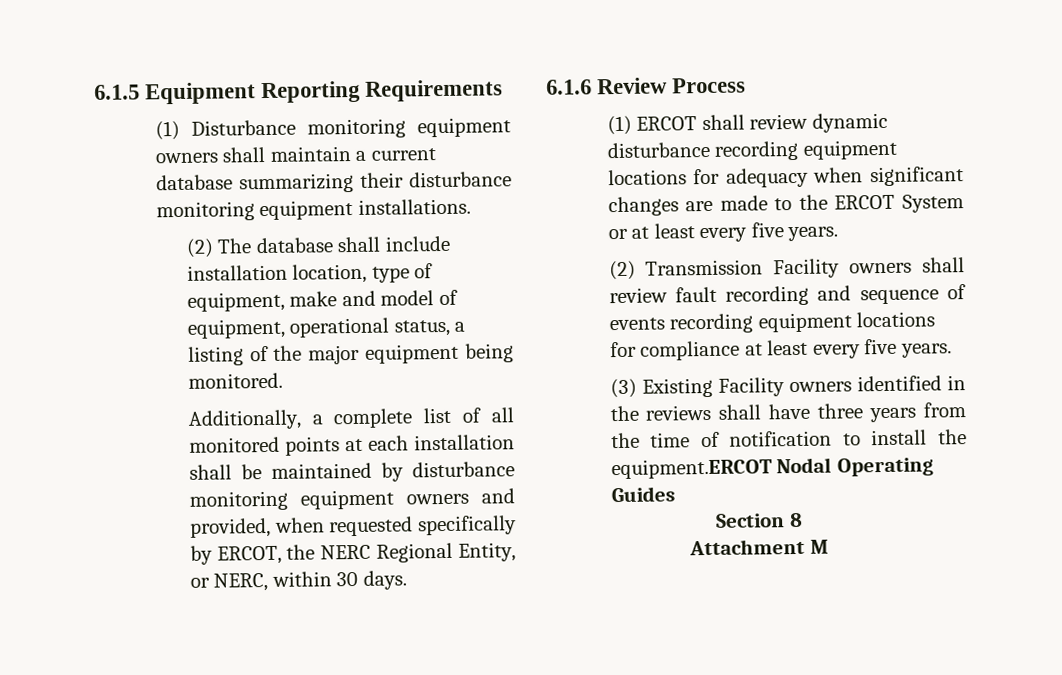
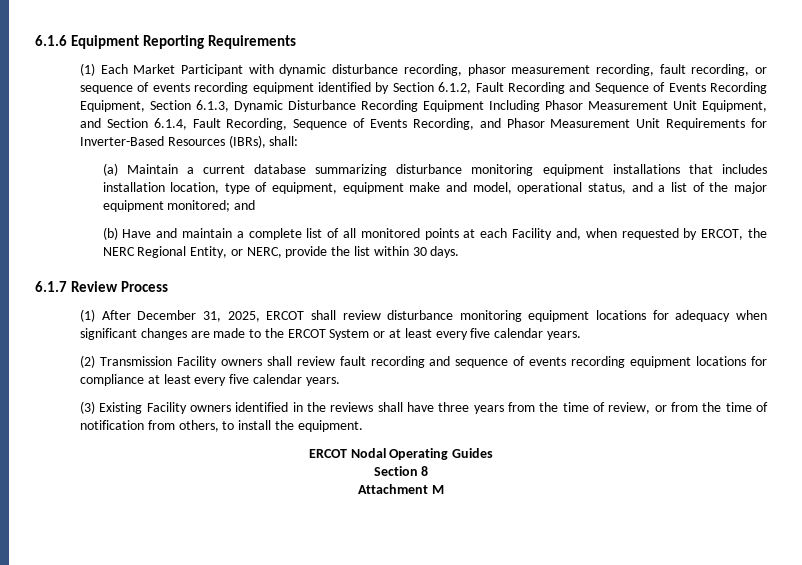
- 6.1.5 Equipment Reporting Requirements
+ 6.1.6 Equipment Reporting Requirements
- (1) Disturbance monitoring equipment owners shall maintain a current database summarizing their disturbance monitoring equipment installations.
- (2) The database shall include installation location, type of equipment, make and model of equipment, operational status, a listing of the major equipment being monitored.
- Additionally, a complete list of all monitored points at each installation shall be maintained by disturbance monitoring equipment owners and provided, when requested specifically by ERCOT, the NERC Regional Entity, or NERC, within 30 days.
+ (1) Each Market Participant with dynamic disturbance recording, phasor measurement recording, fault recording, or sequence of events recording equipment identified by Section 6.1.2, Fault Recording and Sequence of Events Recording Equipment, Section 6.1.3, Dynamic Disturbance Recording Equipment Including Phasor Measurement Unit Equipment, and Section 6.1.4, Fault Recording, Sequence of Events Recording, and Phasor Measurement Unit Requirements for Inverter-Based Resources (IBRs), shall:
+ (a) Maintain a current database summarizing disturbance monitoring equipment installations that includes installation location, type of equipment, equipment make and model, operational status, and a list of the major equipment monitored; and
+ (b) Have and maintain a complete list of all monitored points at each Facility and, when requested by ERCOT, the NERC Regional Entity, or NERC, provide the list within 30 days.
- 6.1.6 Review Process
+ 6.1.7 Review Process
- (1) ERCOT shall review dynamic disturbance recording equipment locations for adequacy when significant changes are made to the ERCOT System or at least every five years.
+ (1) After December 31, 2025, ERCOT shall review disturbance monitoring equipment locations for adequacy when significant changes are made to the ERCOT System or at least every five calendar years.
- (2) Transmission Facility owners shall review fault recording and sequence of events recording equipment locations for compliance at least every five years.
+ (2) Transmission Facility owners shall review fault recording and sequence of events recording equipment locations for compliance at least every five calendar years.
- (3) Existing Facility owners identified in the reviews shall have three years from the time of notification to install the equipment.ERCOT Nodal Operating Guides
+ (3) Existing Facility owners identified in the reviews shall have three years from the time of review, or from the time of notification from others, to install the equipment.
+ ERCOT Nodal Operating Guides

